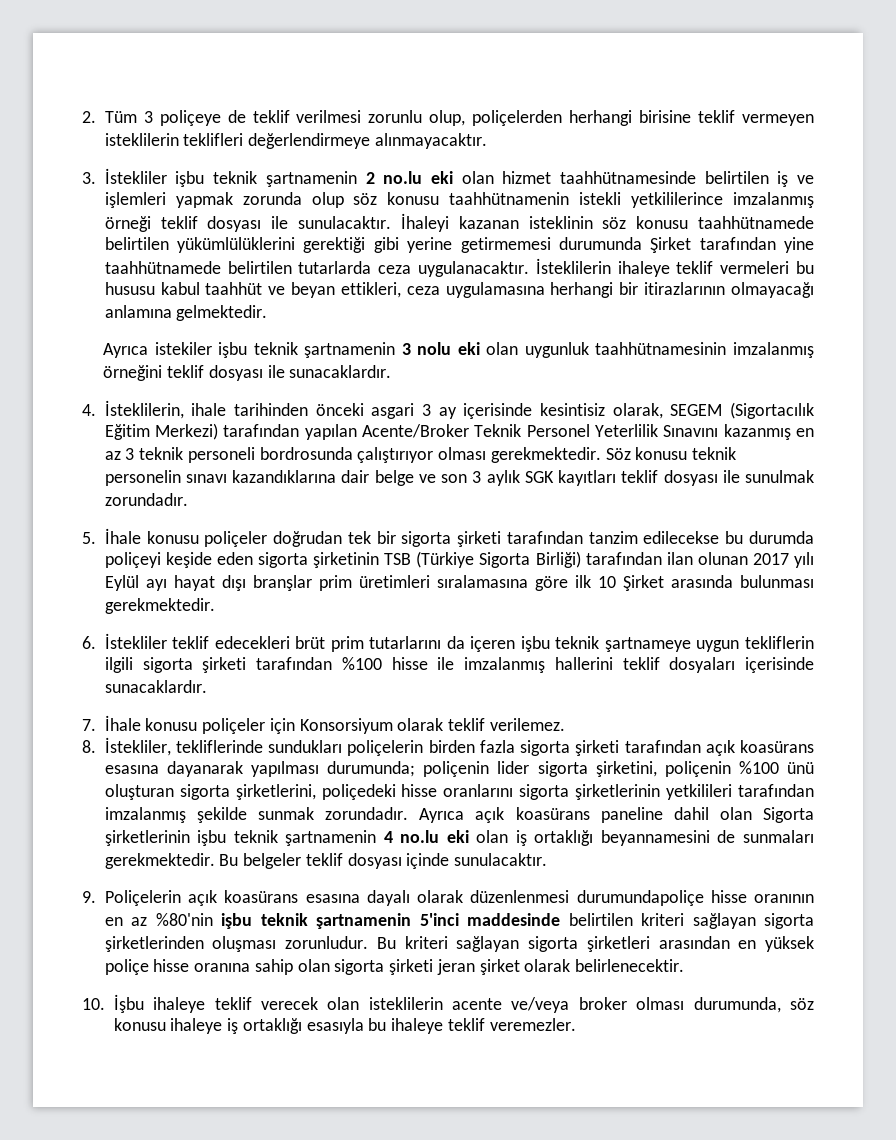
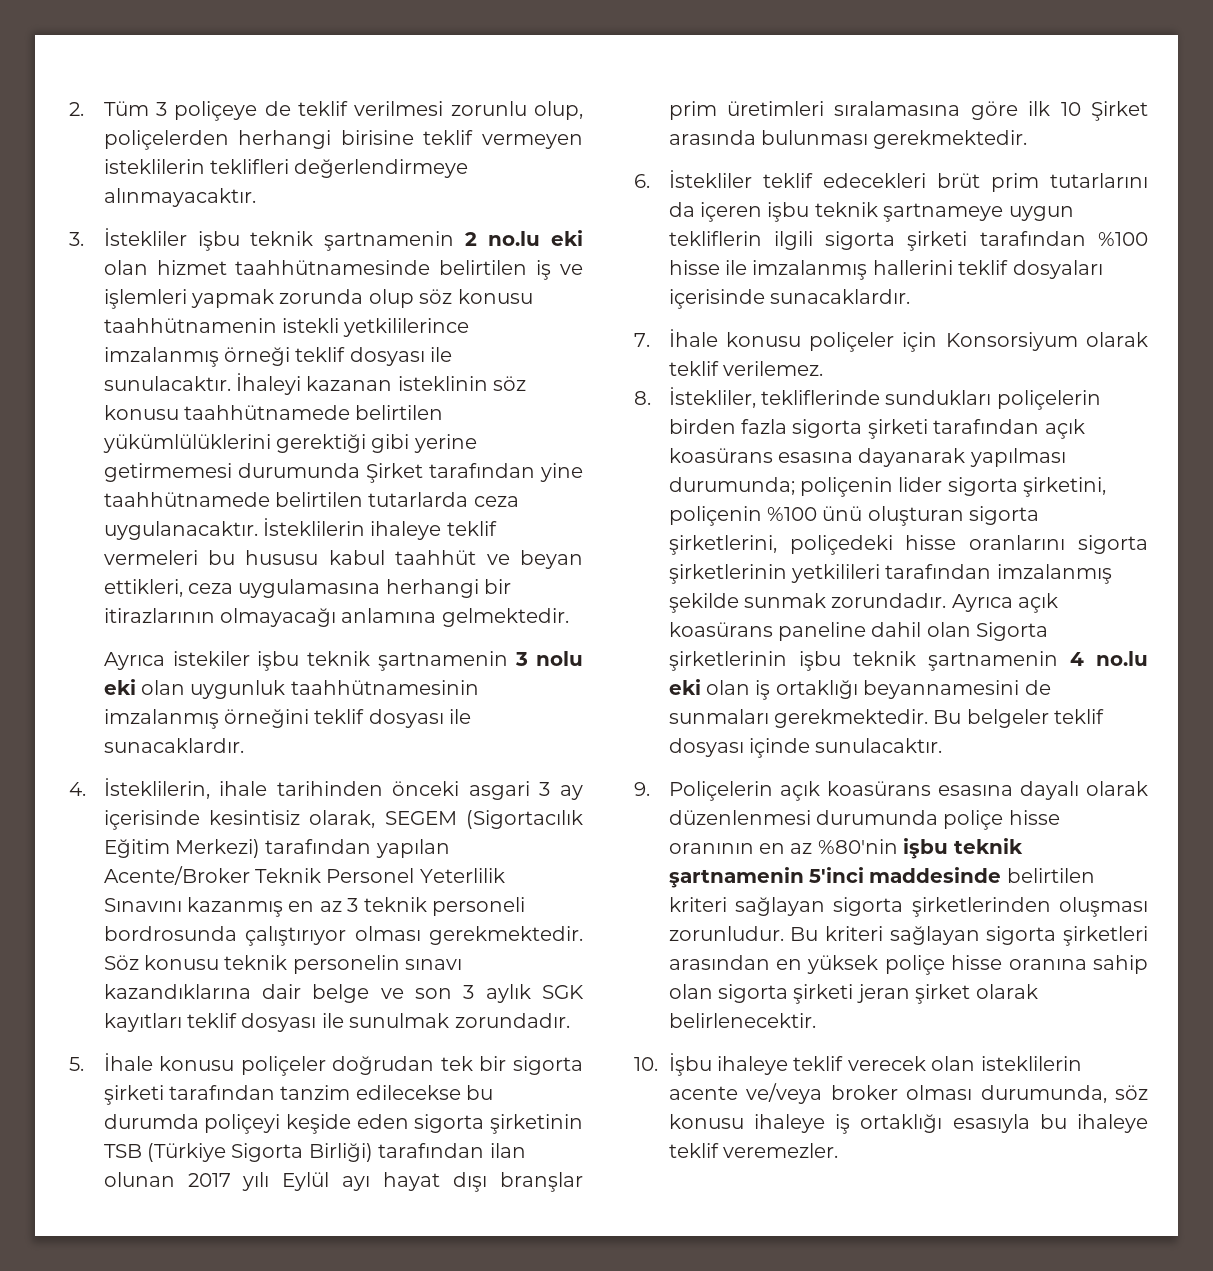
- 9. Poliçelerin açık koasürans esasına dayalı olarak düzenlenmesi durumundapoliçe hisse oranının en az %80'nin işbu teknik şartnamenin 5'inci maddesinde belirtilen kriteri sağlayan sigorta şirketlerinden oluşması zorunludur.
+ 9. Poliçelerin açık koasürans esasına dayalı olarak düzenlenmesi durumunda poliçe hisse oranının en az %80'nin işbu teknik şartnamenin 5'inci maddesinde belirtilen kriteri sağlayan sigorta şirketlerinden oluşması zorunludur.

